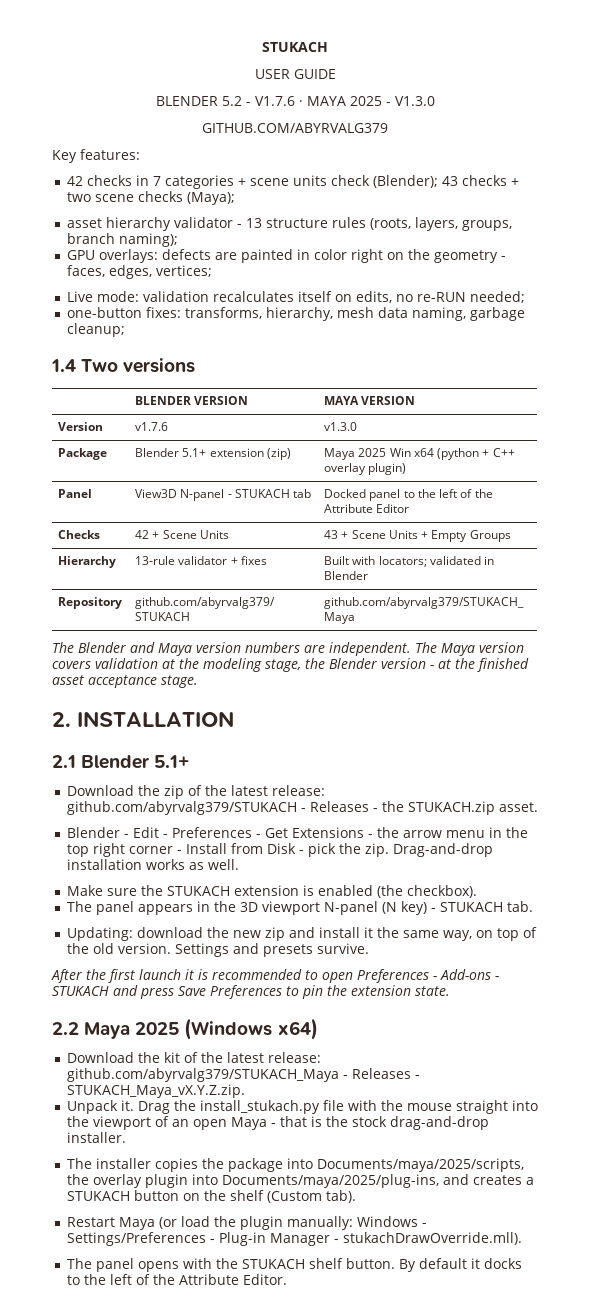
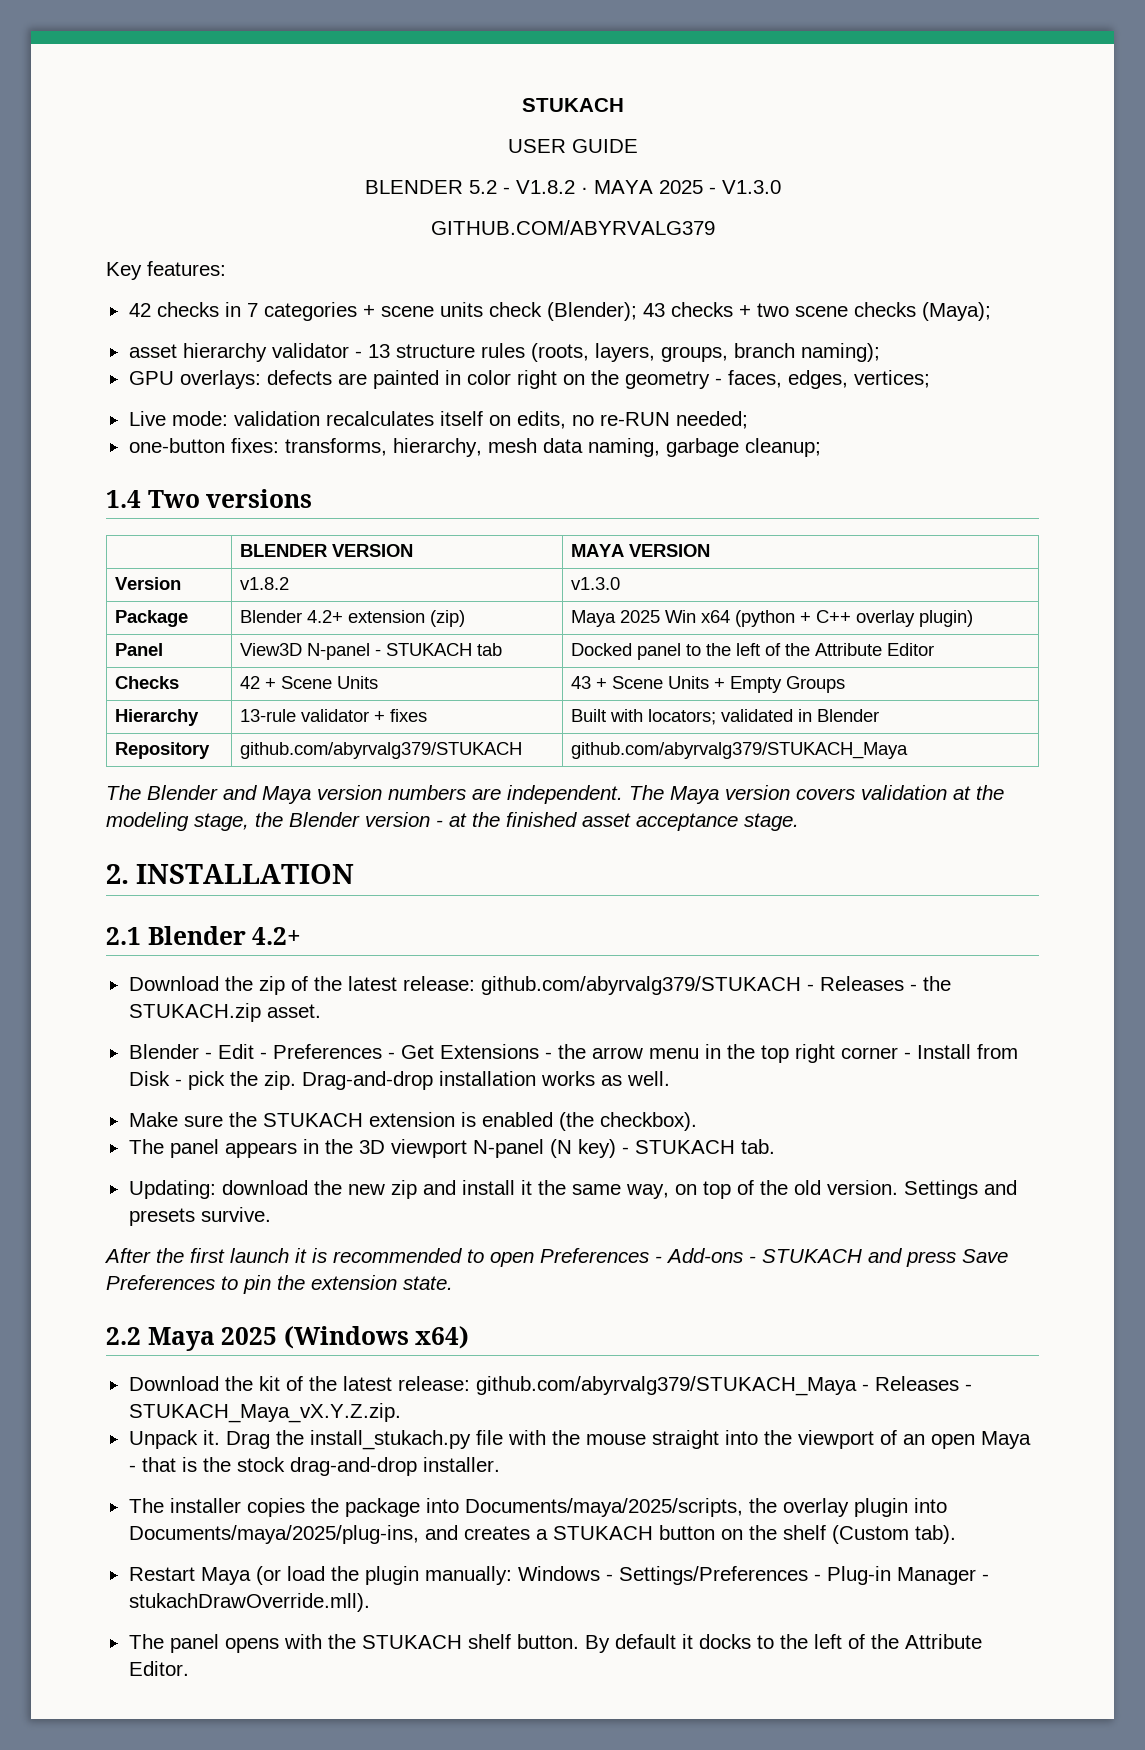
- BLENDER 5.2 - V1.7.6 · MAYA 2025 - V1.3.0
+ BLENDER 5.2 - V1.8.2 · MAYA 2025 - V1.3.0
- Version | v1.7.6 | v1.3.0
+ Version | v1.8.2 | v1.3.0
- Package | Blender 5.1+ extension (zip) | Maya 2025 Win x64 (python + C++ overlay plugin)
+ Package | Blender 4.2+ extension (zip) | Maya 2025 Win x64 (python + C++ overlay plugin)
- 2.1 Blender 5.1+
+ 2.1 Blender 4.2+

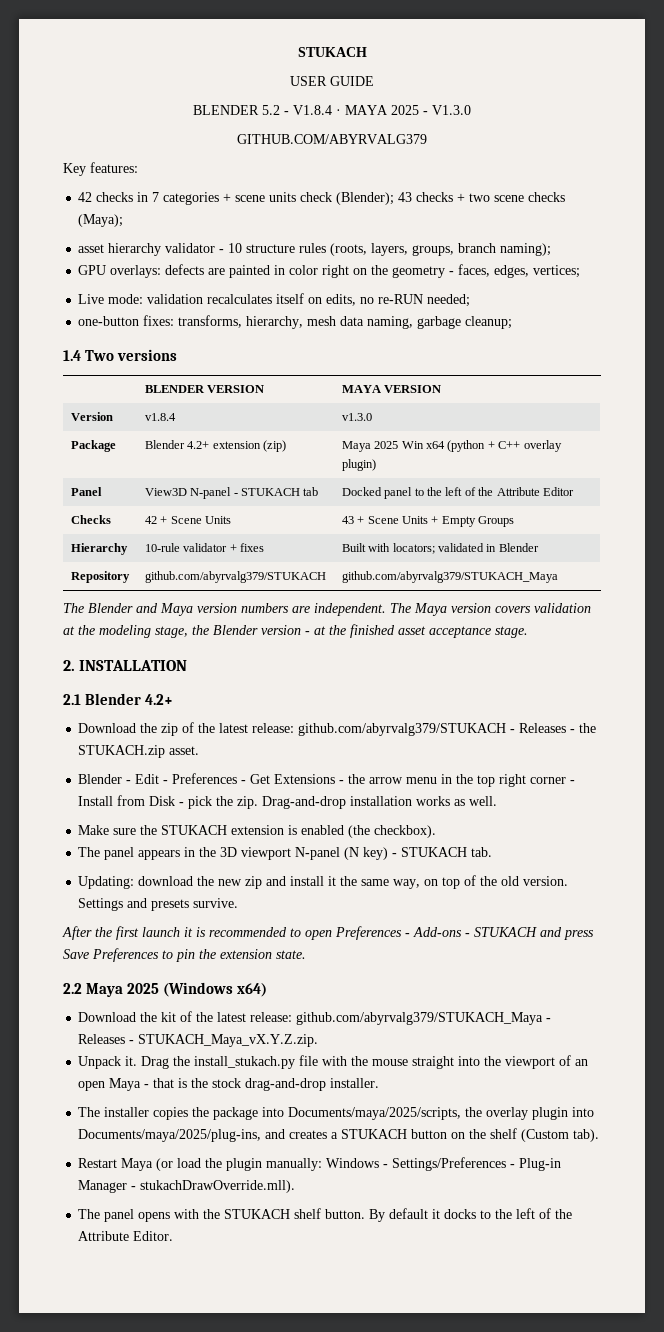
- BLENDER 5.2 - V1.8.2 · MAYA 2025 - V1.3.0
+ BLENDER 5.2 - V1.8.4 · MAYA 2025 - V1.3.0
- asset hierarchy validator - 13 structure rules (roots, layers, groups, branch naming);
+ asset hierarchy validator - 10 structure rules (roots, layers, groups, branch naming);
- Version | v1.8.2 | v1.3.0
+ Version | v1.8.4 | v1.3.0
- Hierarchy | 13-rule validator + fixes | Built with locators; validated in Blender
+ Hierarchy | 10-rule validator + fixes | Built with locators; validated in Blender

